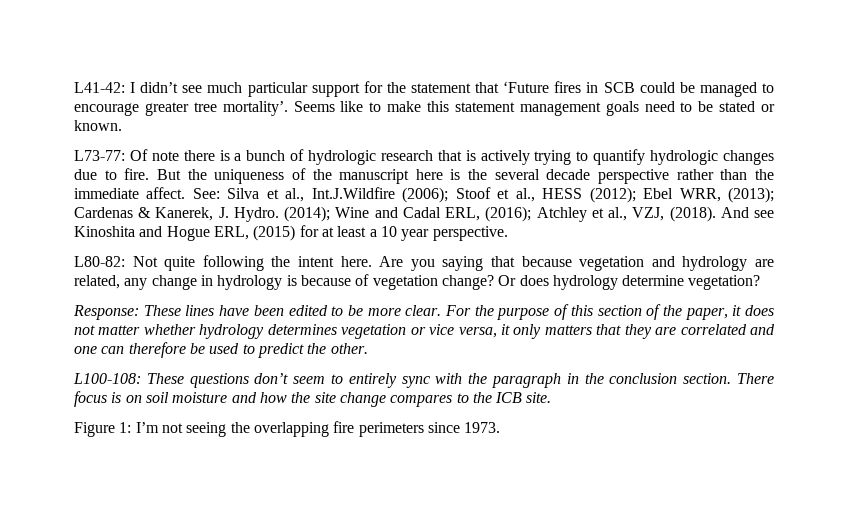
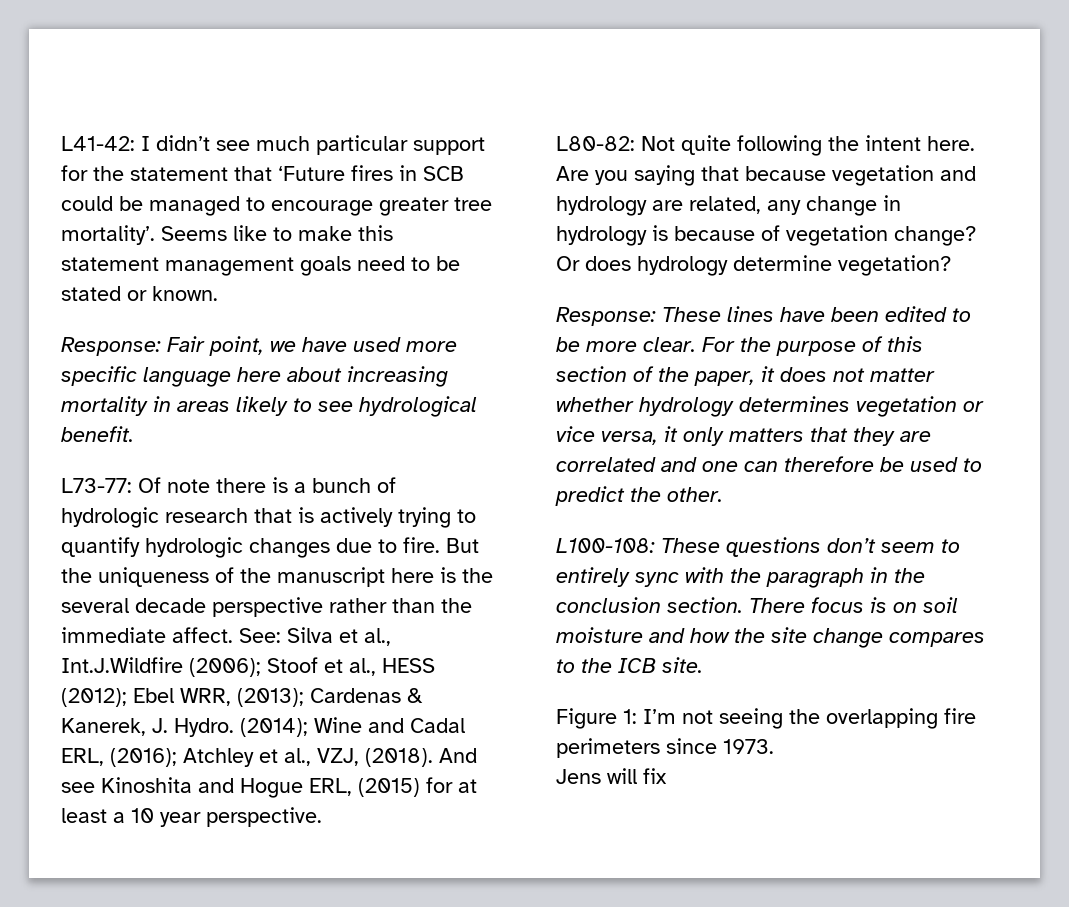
+ Response: Fair point, we have used more specific language here about increasing mortality in areas likely to see hydrological benefit.
+ Jens will fix

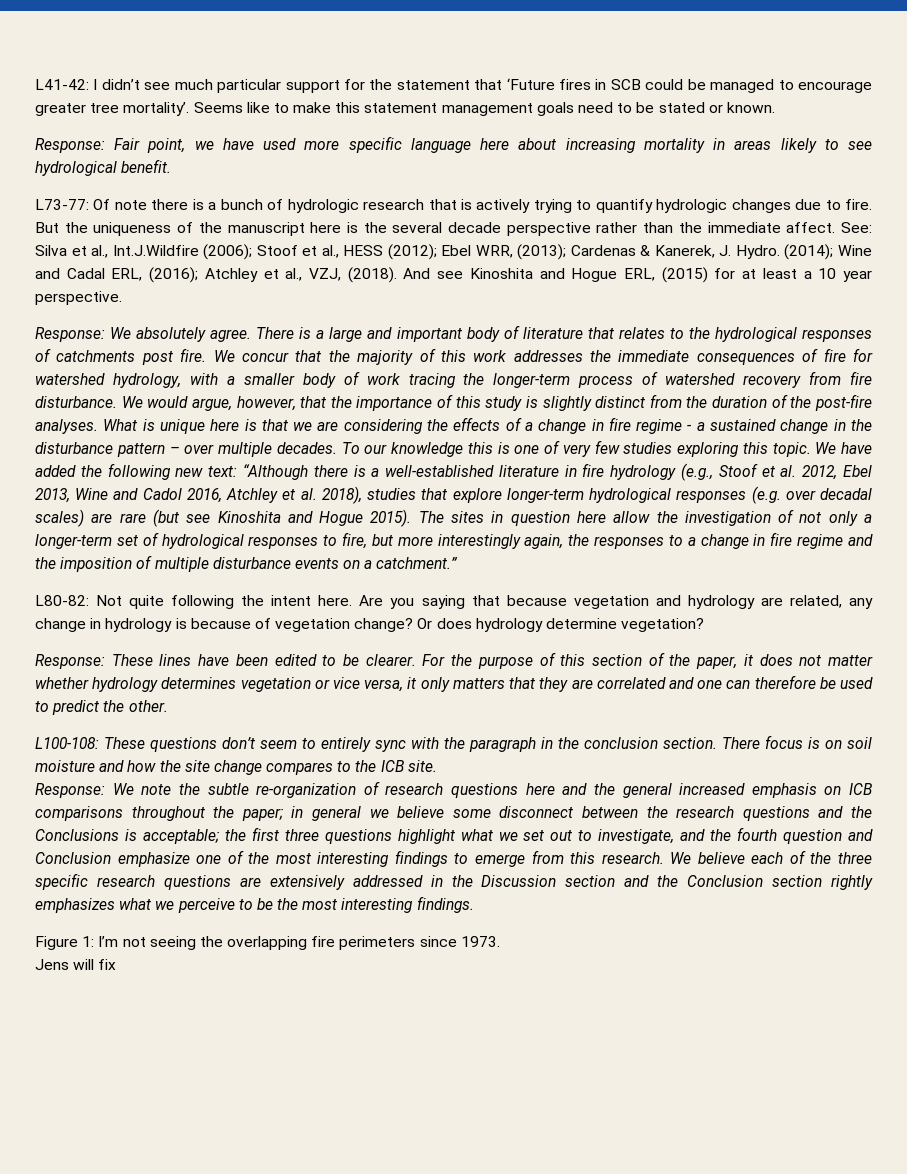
+ Response: We absolutely agree. There is a large and important body of literature that relates to the hydrological responses of catchments post fire. We concur that the majority of this work addresses the immediate consequences of fire for watershed hydrology, with a smaller body of work tracing the longer-term process of watershed recovery from fire disturbance. We would argue, however, that the importance of this study is slightly distinct from the duration of the post-fire analyses. What is unique here is that we are considering the effects of a change in fire regime - a sustained change in the disturbance pattern – over multiple decades. To our knowledge this is one of very few studies exploring this topic. We have added the following new text: “Although there is a well-established literature in fire hydrology (e.g., Stoof et al. 2012, Ebel 2013, Wine and Cadol 2016, Atchley et al. 2018), studies that explore longer-term hydrological responses (e.g. over decadal scales) are rare (but see Kinoshita and Hogue 2015). The sites in question here allow the investigation of not only a longer-term set of hydrological responses to fire, but more interestingly again, the responses to a change in fire regime and the imposition of multiple disturbance events on a catchment.”
- Response: These lines have been edited to be more clear.
+ Response: These lines have been edited to be clearer.
+ Response: We note the subtle re-organization of research questions here and the general increased emphasis on ICB comparisons throughout the paper; in general we believe some disconnect between the research questions and the Conclusions is acceptable; the first three questions highlight what we set out to investigate, and the fourth question and Conclusion emphasize one of the most interesting findings to emerge from this research. We believe each of the three specific research questions are extensively addressed in the Discussion section and the Conclusion section rightly emphasizes what we perceive to be the most interesting findings.

